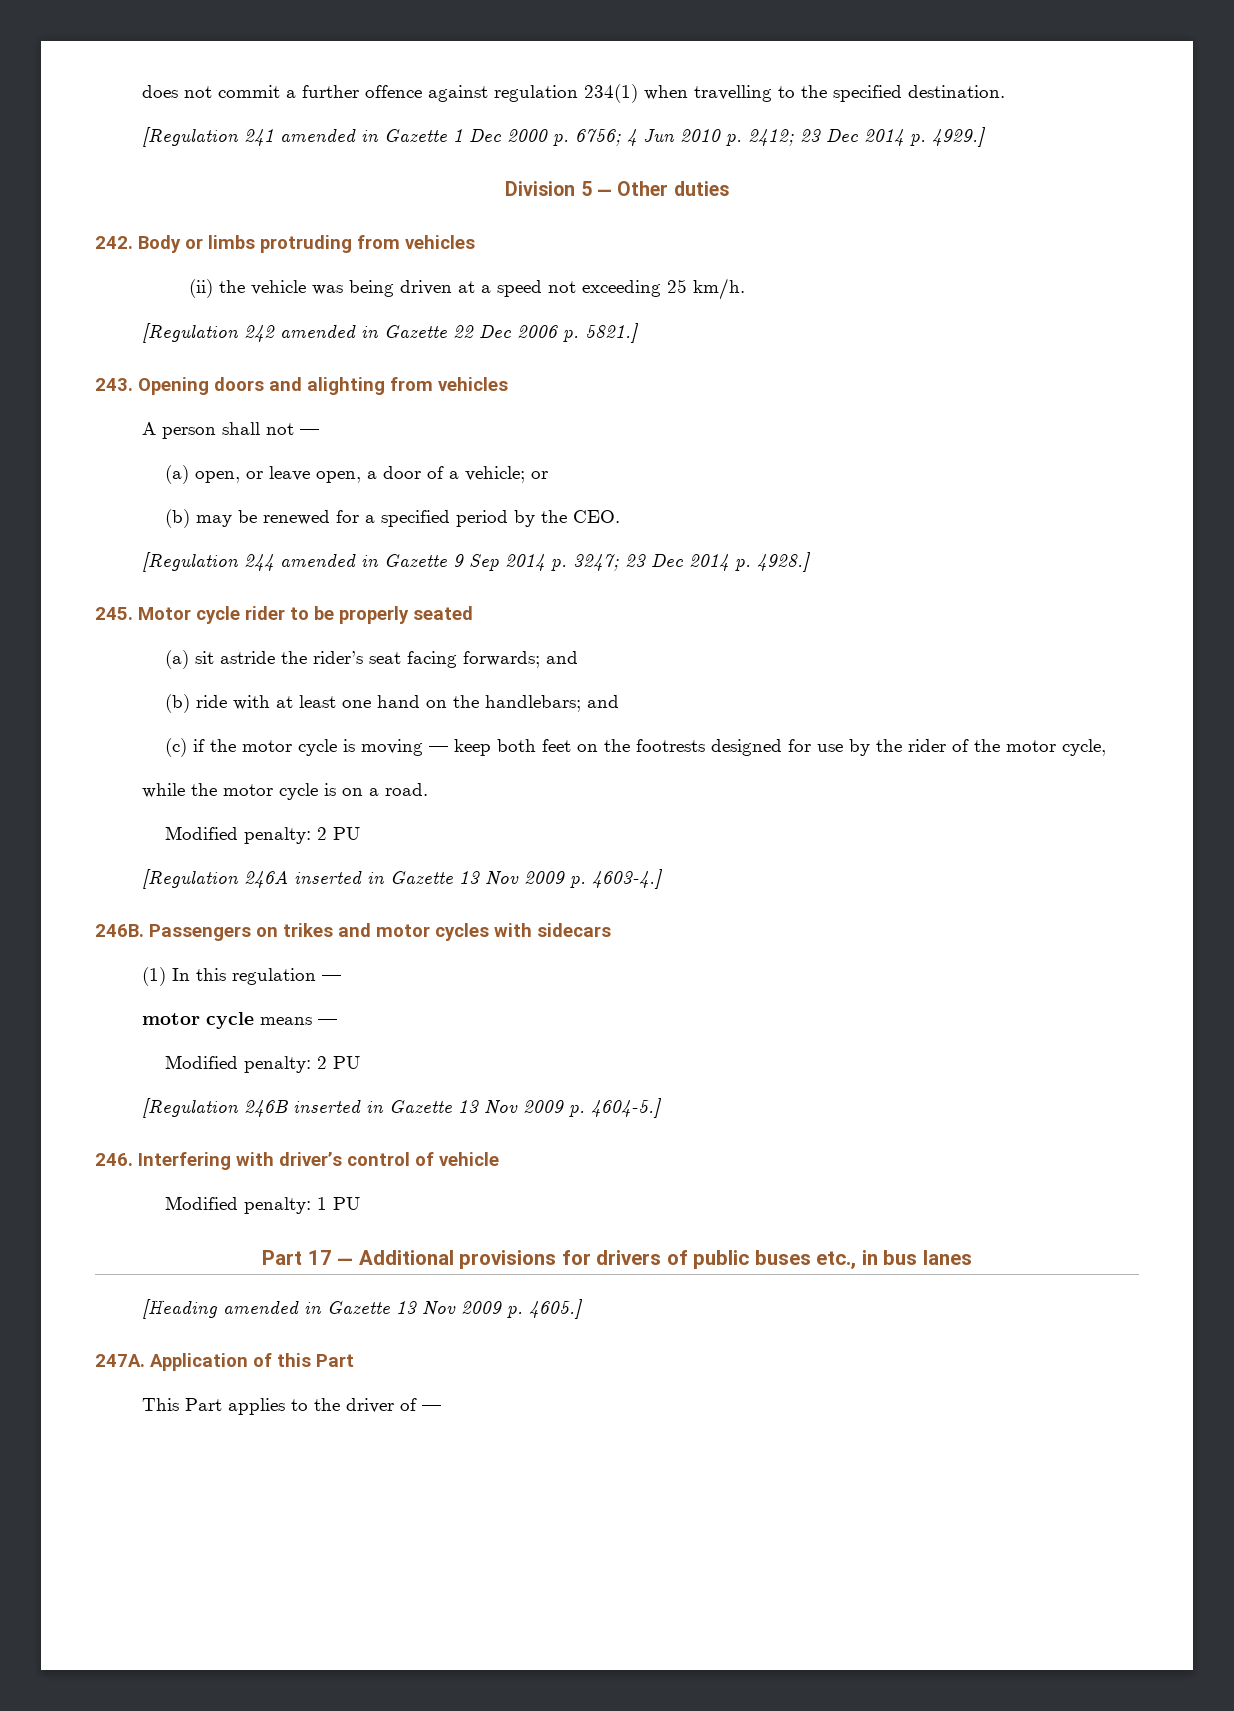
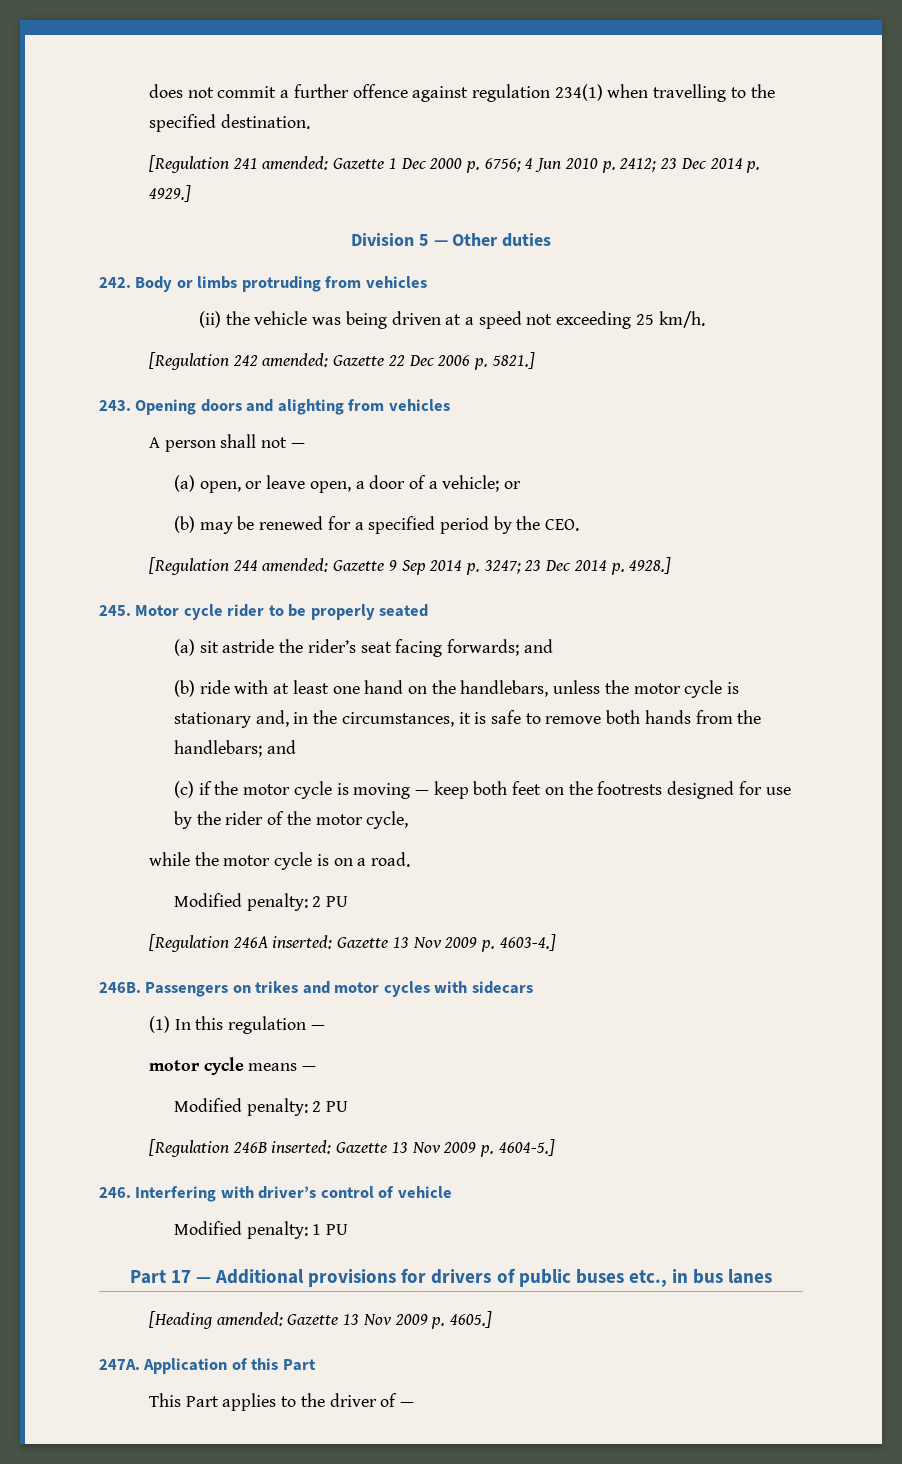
- [Regulation 241 amended in Gazette 1 Dec 2000 p. 6756; 4 Jun 2010 p. 2412; 23 Dec 2014 p. 4929.]
+ [Regulation 241 amended: Gazette 1 Dec 2000 p. 6756; 4 Jun 2010 p. 2412; 23 Dec 2014 p. 4929.]
- [Regulation 242 amended in Gazette 22 Dec 2006 p. 5821.]
+ [Regulation 242 amended: Gazette 22 Dec 2006 p. 5821.]
- [Regulation 244 amended in Gazette 9 Sep 2014 p. 3247; 23 Dec 2014 p. 4928.]
+ [Regulation 244 amended: Gazette 9 Sep 2014 p. 3247; 23 Dec 2014 p. 4928.]
- (b) ride with at least one hand on the handlebars; and
+ (b) ride with at least one hand on the handlebars, unless the motor cycle is stationary and, in the circumstances, it is safe to remove both hands from the handlebars; and
- [Regulation 246A inserted in Gazette 13 Nov 2009 p. 4603-4.]
+ [Regulation 246A inserted: Gazette 13 Nov 2009 p. 4603-4.]
- [Regulation 246B inserted in Gazette 13 Nov 2009 p. 4604-5.]
+ [Regulation 246B inserted: Gazette 13 Nov 2009 p. 4604-5.]
- [Heading amended in Gazette 13 Nov 2009 p. 4605.]
+ [Heading amended: Gazette 13 Nov 2009 p. 4605.]

